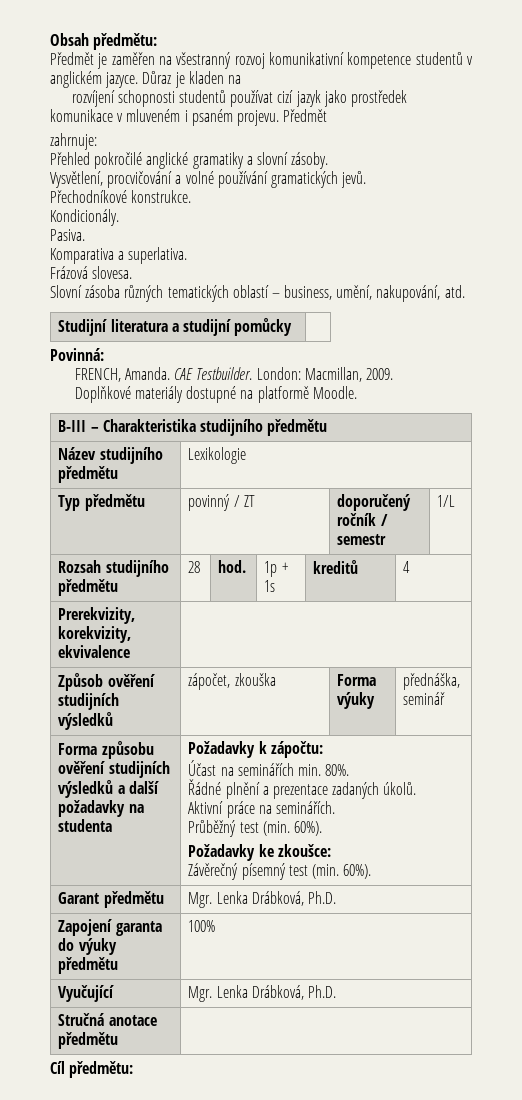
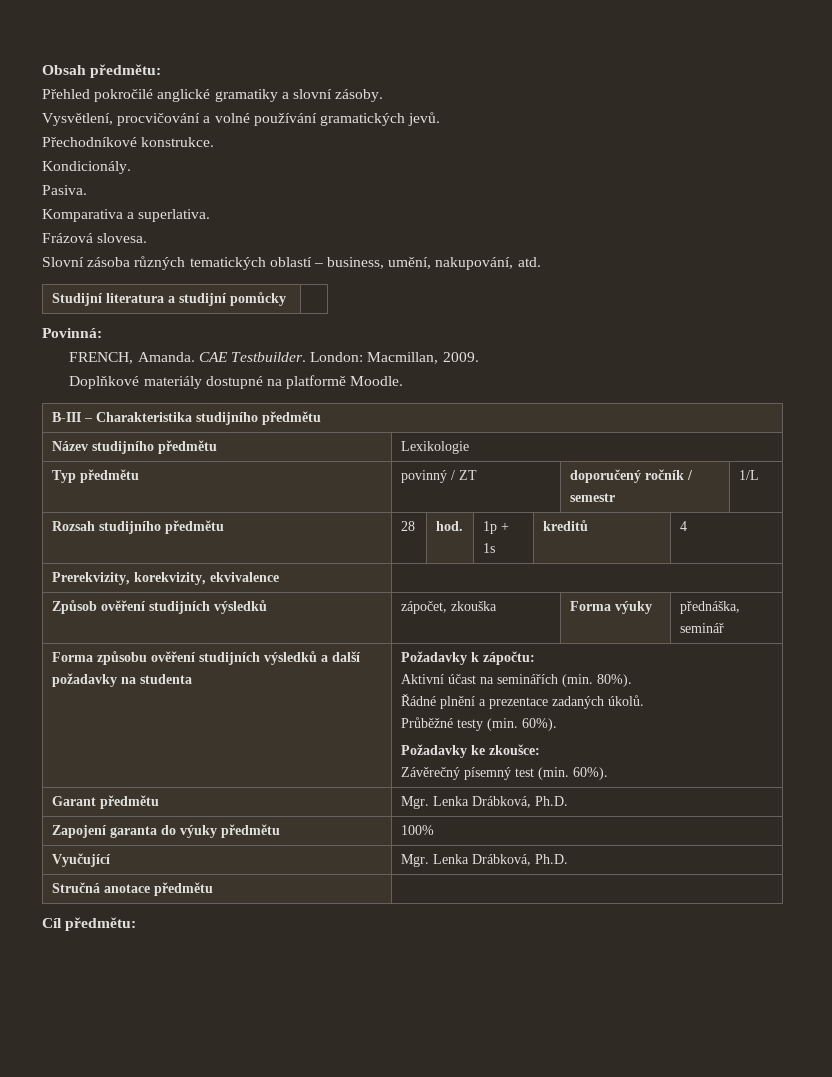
- Předmět je zaměřen na všestranný rozvoj komunikativní kompetence studentů v anglickém jazyce. Důraz je kladen na
- rozvíjení schopnosti studentů používat cizí jazyk jako prostředek komunikace v mluveném i psaném projevu. Předmět
- zahrnuje:
  Forma způsobu ověření studijních výsledků a další požadavky na studenta | Požadavky k zápočtu:
- Účast na seminářích min. 80%.
+ Aktivní účast na seminářích (min. 80%).
  Řádné plnění a prezentace zadaných úkolů.
- Aktivní práce na seminářích.
- Průběžný test (min. 60%).
+ Průběžné testy (min. 60%).

